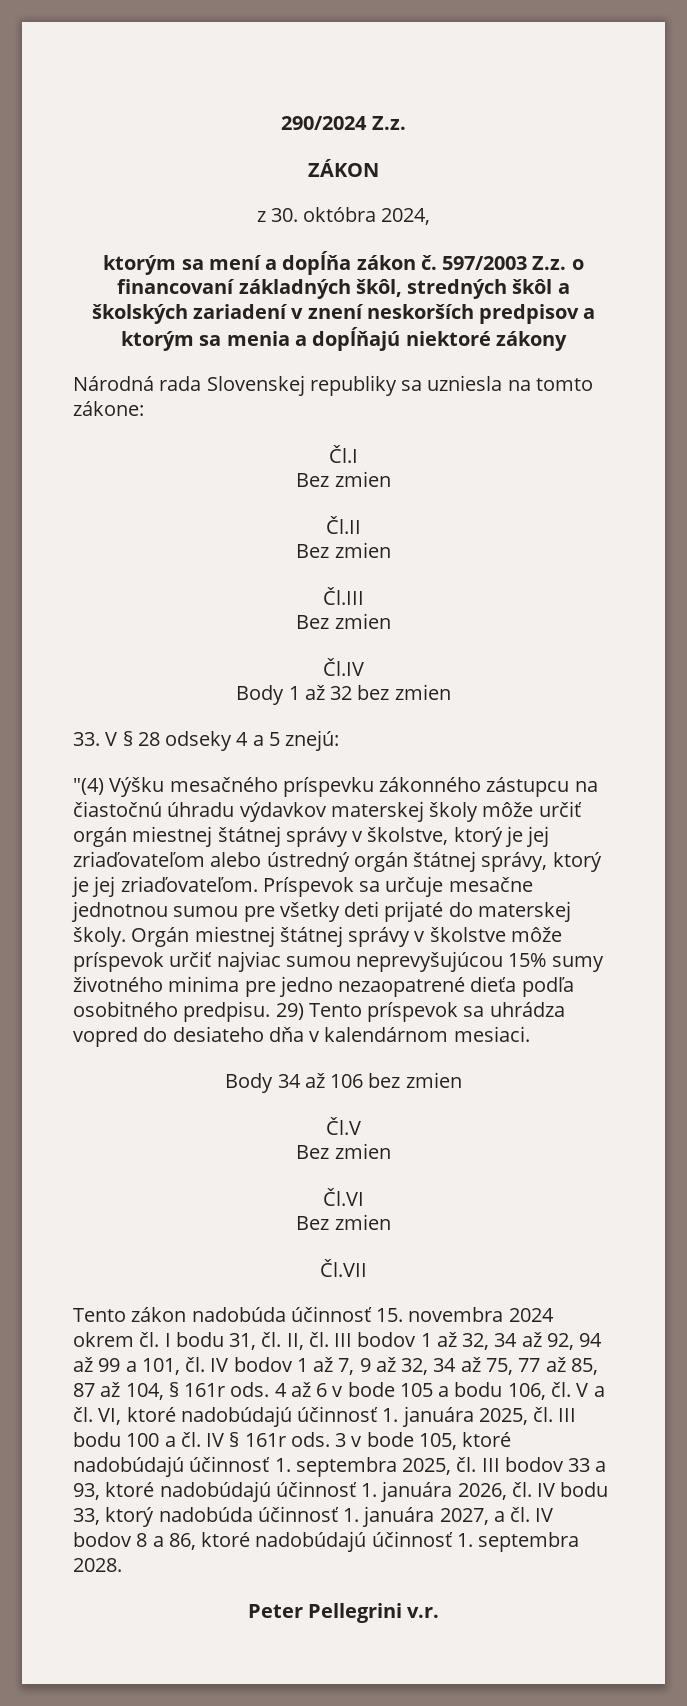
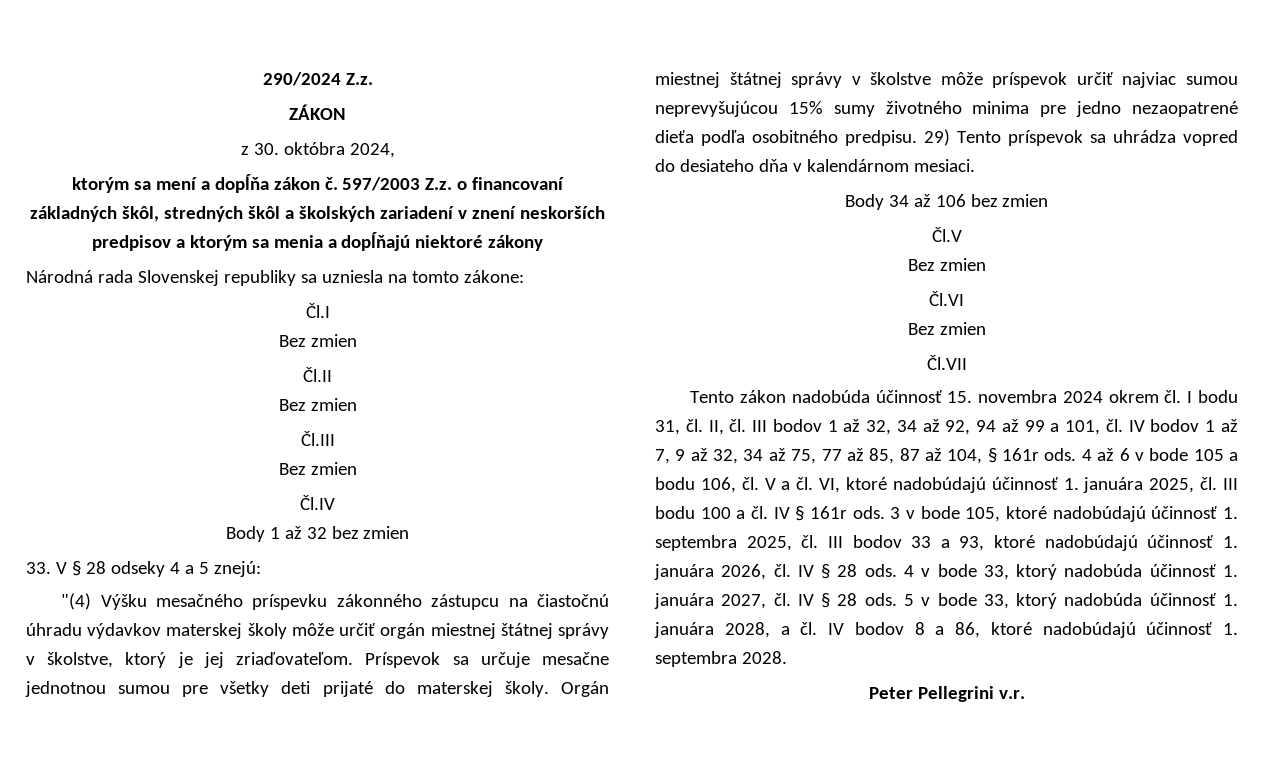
- "(4) Výšku mesačného príspevku zákonného zástupcu na čiastočnú úhradu výdavkov materskej školy môže určiť orgán miestnej štátnej správy v školstve, ktorý je jej zriaďovateľom alebo ústredný orgán štátnej správy, ktorý je jej zriaďovateľom.
+ "(4) Výšku mesačného príspevku zákonného zástupcu na čiastočnú úhradu výdavkov materskej školy môže určiť orgán miestnej štátnej správy v školstve, ktorý je jej zriaďovateľom.
- 3 v bode 105, ktoré nadobúdajú účinnosť 1. septembra 2025, čl. III bodov 33 a 93, ktoré nadobúdajú účinnosť 1. januára 2026, čl. IV bodu 33, ktorý nadobúda účinnosť 1. januára 2027, a čl. IV bodov 8 a 86, ktoré nadobúdajú účinnosť 1. septembra 2028.
+ 3 v bode 105, ktoré nadobúdajú účinnosť 1. septembra 2025, čl. III bodov 33 a 93, ktoré nadobúdajú účinnosť 1. januára 2026, čl. IV § 28 ods. 4 v bode 33, ktorý nadobúda účinnosť 1. januára 2027, čl. IV § 28 ods. 5 v bode 33, ktorý nadobúda účinnosť 1. januára 2028, a čl. IV bodov 8 a 86, ktoré nadobúdajú účinnosť 1. septembra 2028.

